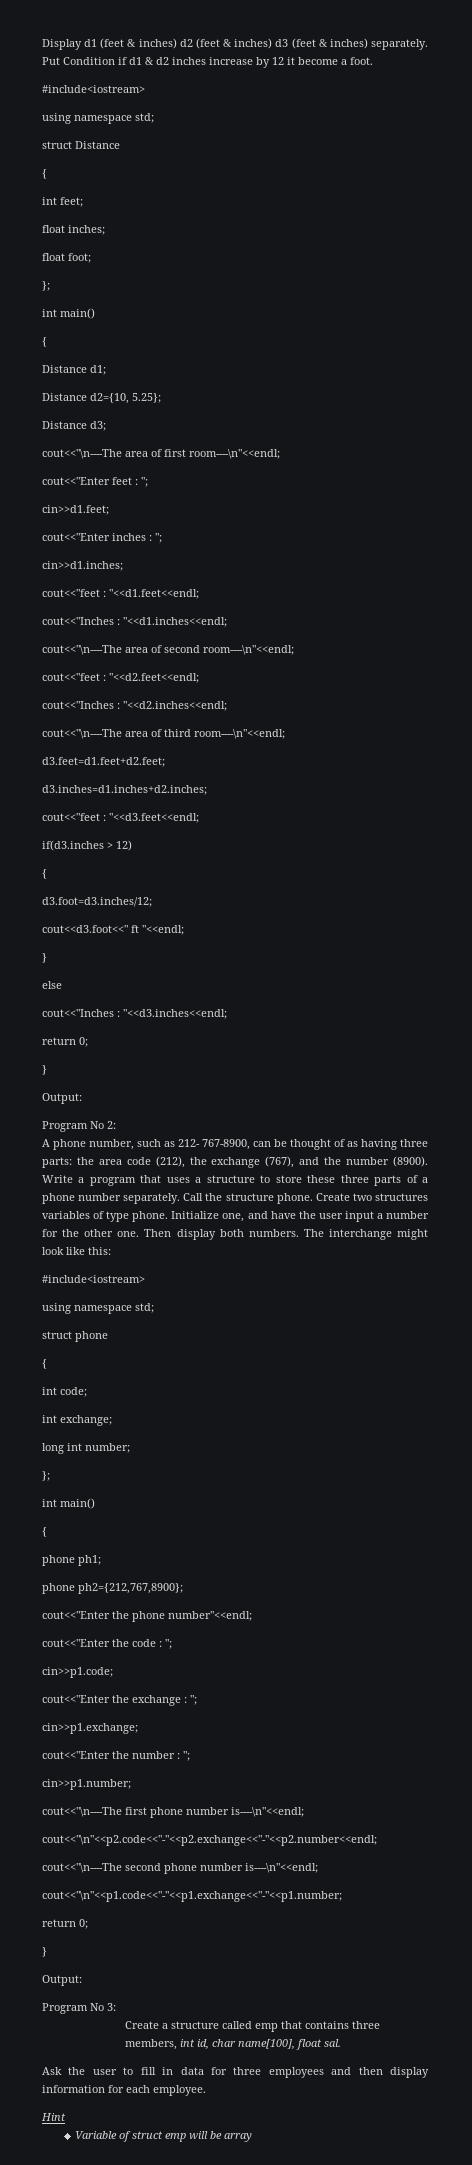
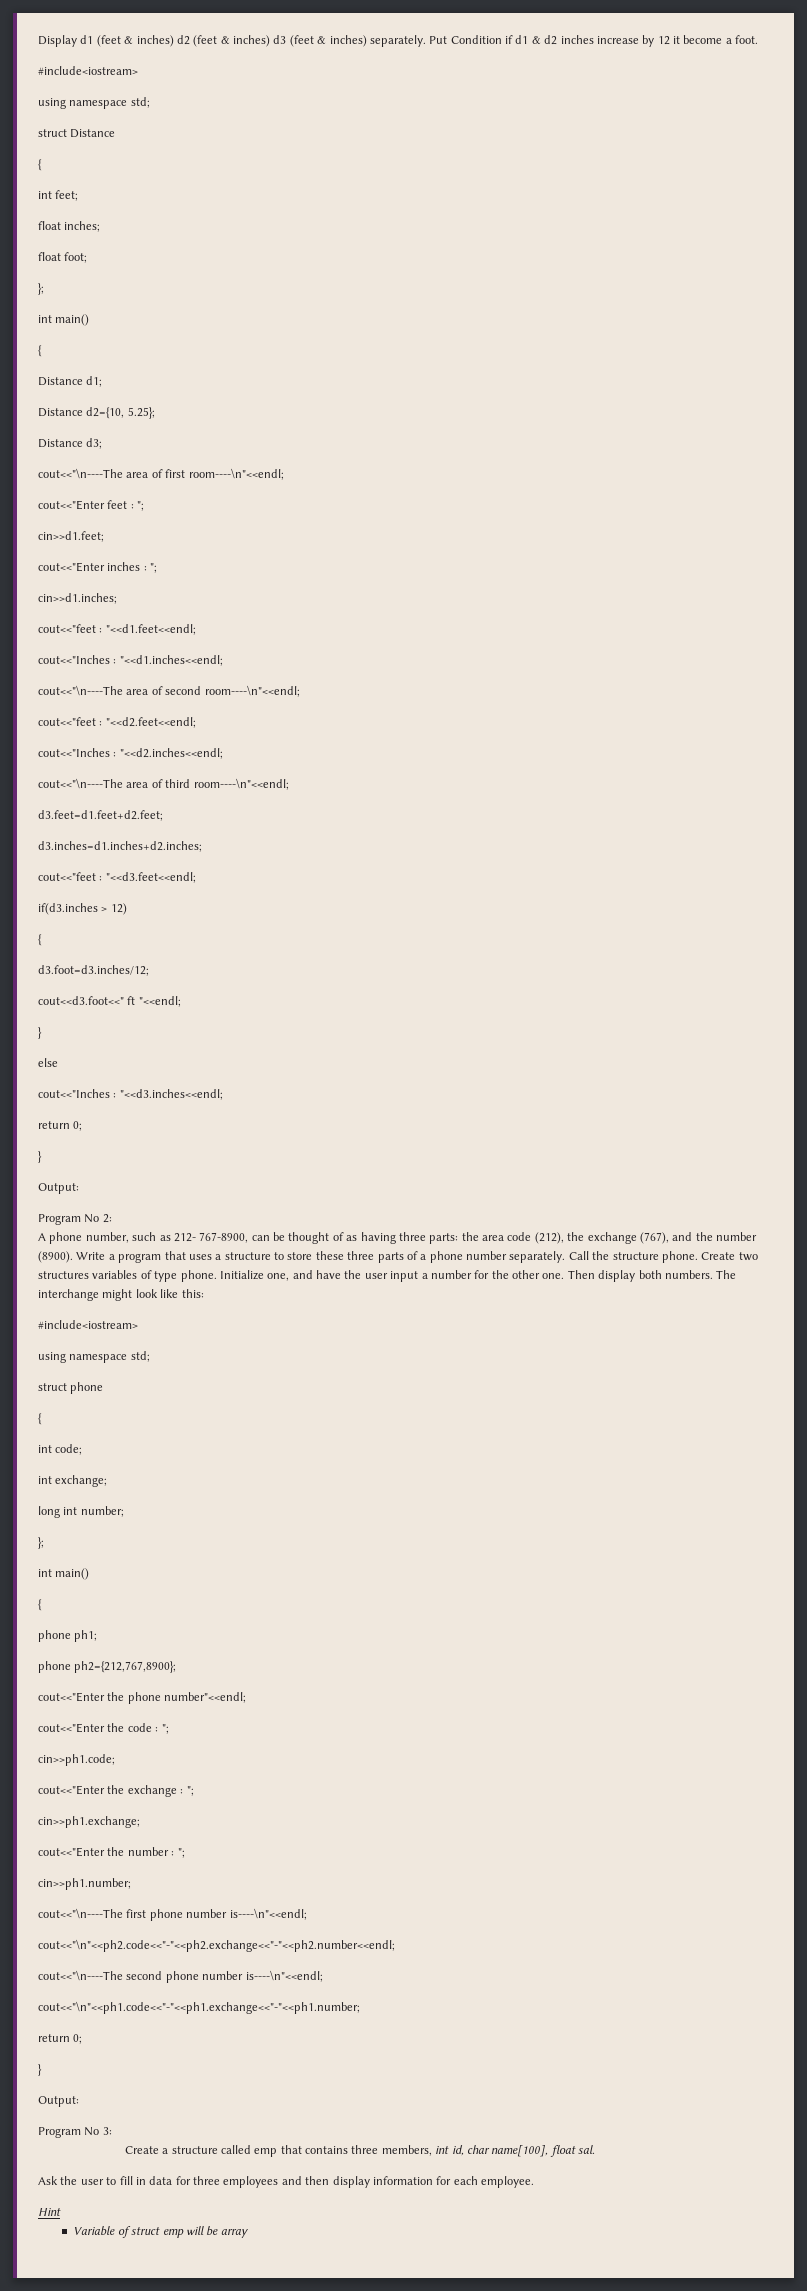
- cin>>p1.code;
+ cin>>ph1.code;
- cin>>p1.exchange;
+ cin>>ph1.exchange;
- cin>>p1.number;
+ cin>>ph1.number;
- cout<<"\n"<<p2.code<<"-"<<p2.exchange<<"-"<<p2.number<<endl;
+ cout<<"\n"<<ph2.code<<"-"<<ph2.exchange<<"-"<<ph2.number<<endl;
- cout<<"\n"<<p1.code<<"-"<<p1.exchange<<"-"<<p1.number;
+ cout<<"\n"<<ph1.code<<"-"<<ph1.exchange<<"-"<<ph1.number;

